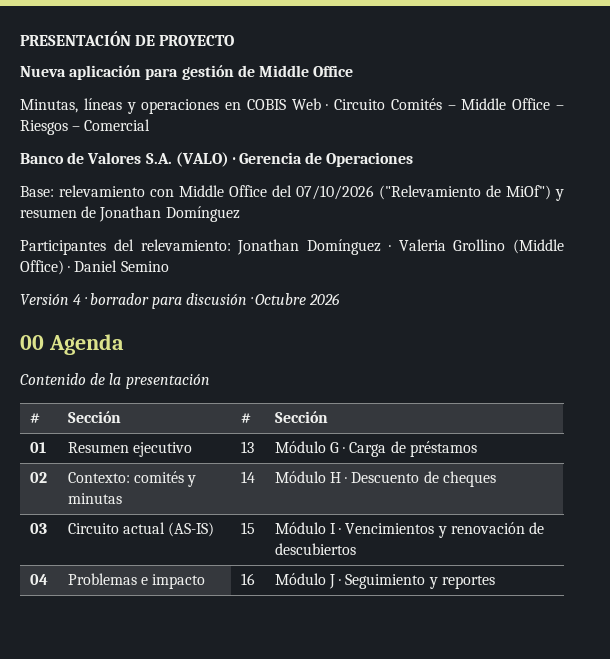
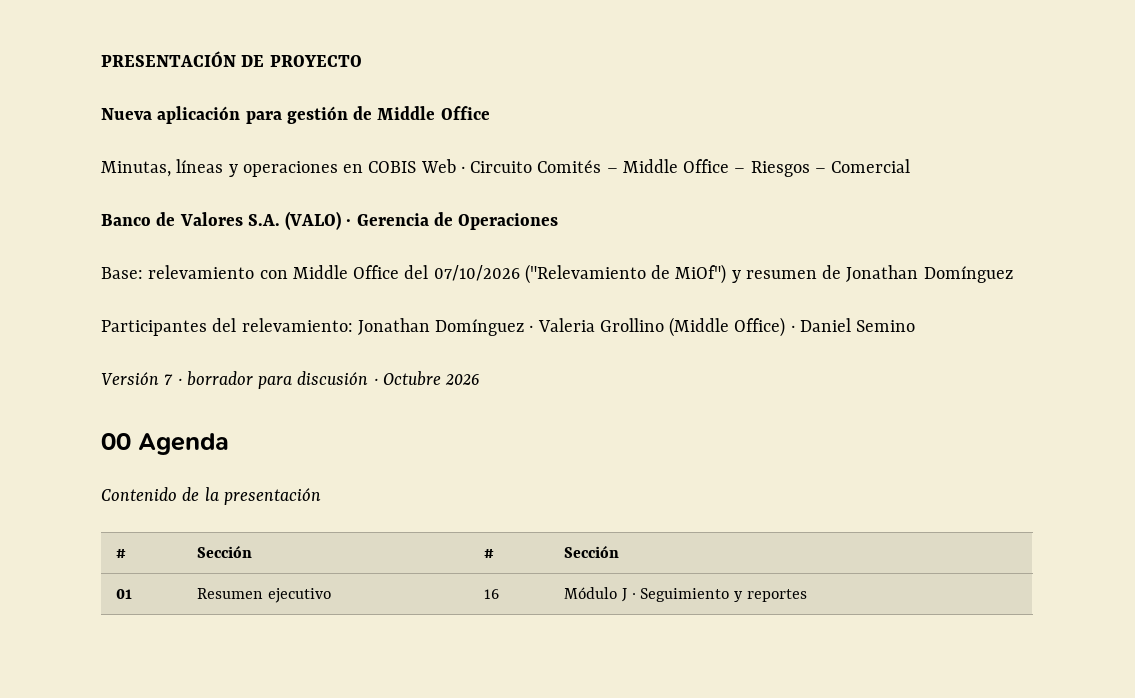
- Versión 4 · borrador para discusión · Octubre 2026
+ Versión 7 · borrador para discusión · Octubre 2026
- 01 | Resumen ejecutivo | 13 | Módulo G · Carga de préstamos
- 02 | Contexto: comités y minutas | 14 | Módulo H · Descuento de cheques
- 03 | Circuito actual (AS-IS) | 15 | Módulo I · Vencimientos y renovación de descubiertos
- 04 | Problemas e impacto | 16 | Módulo J · Seguimiento y reportes
+ 01 | Resumen ejecutivo | 16 | Módulo J · Seguimiento y reportes

